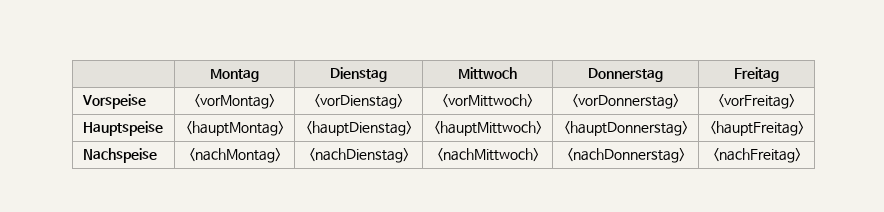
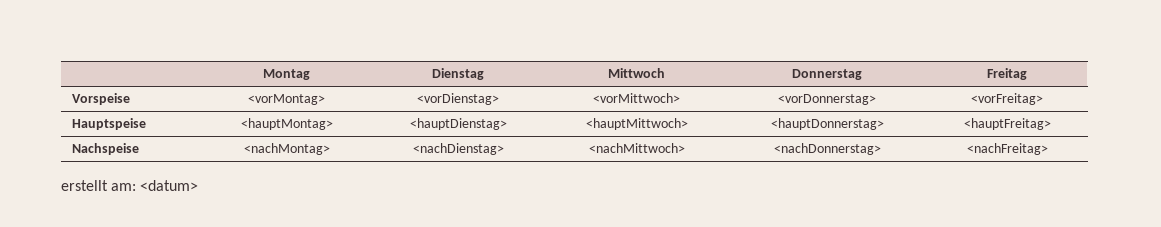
+ erstellt am: <datum>

